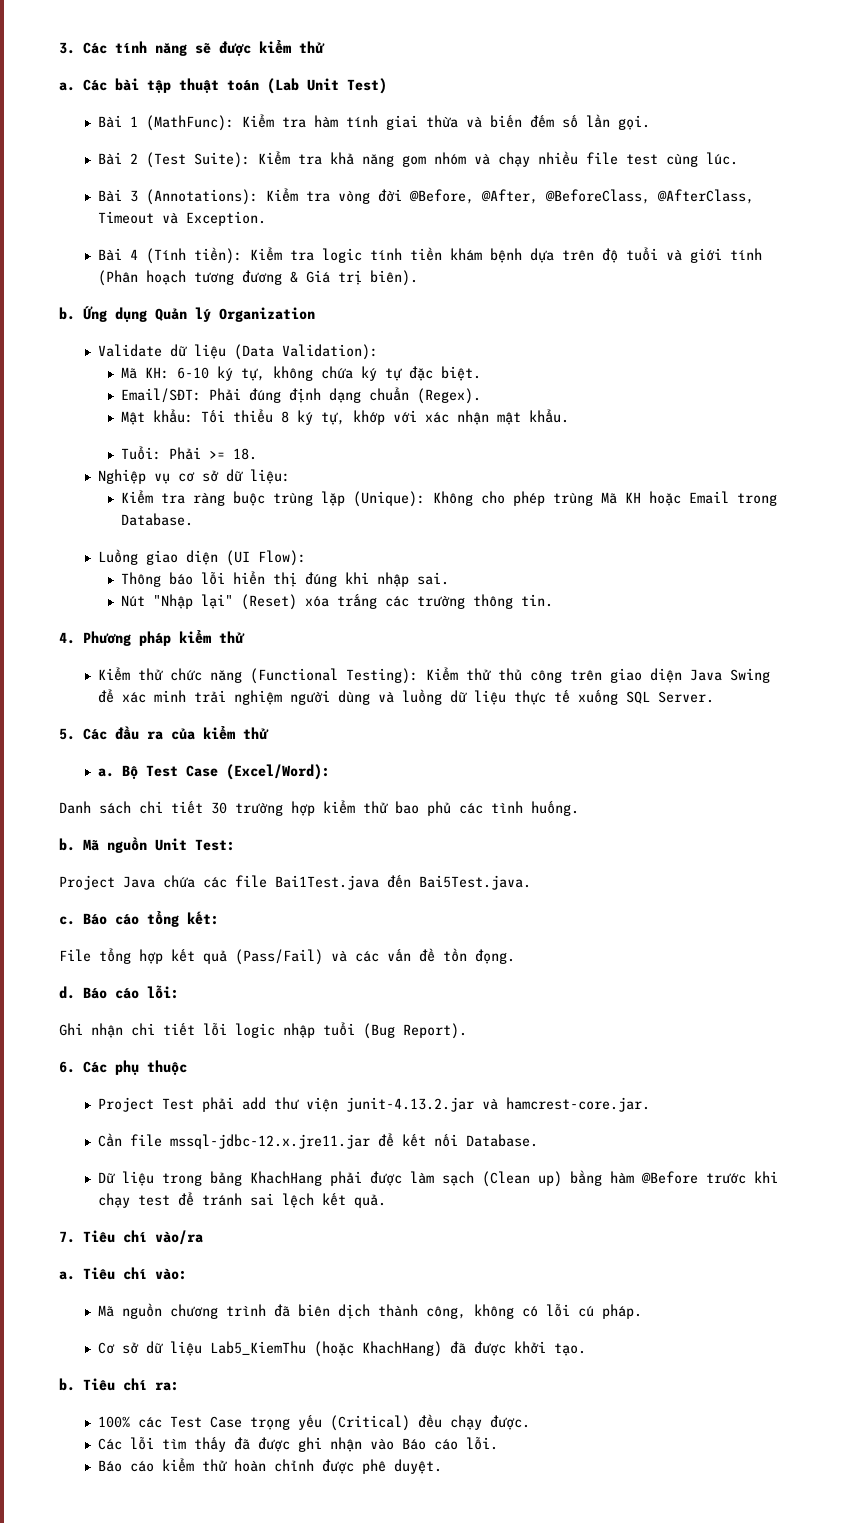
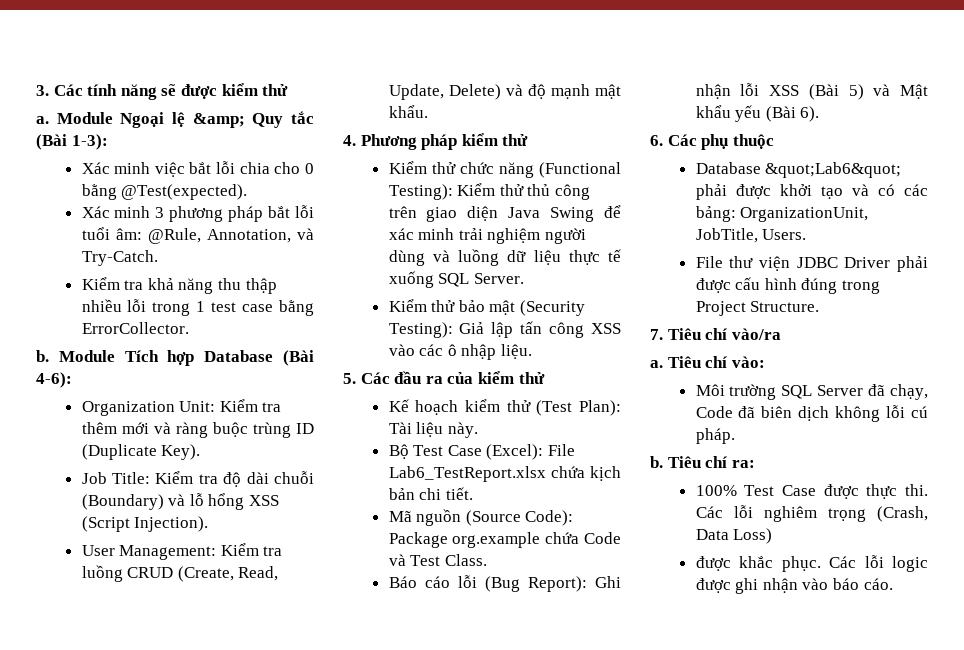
- Các bài tập thuật toán (Lab Unit Test)
- Bài 1 (MathFunc): Kiểm tra hàm tính giai thừa và biến đếm số lần gọi.
- Bài 2 (Test Suite): Kiểm tra khả năng gom nhóm và chạy nhiều file test cùng lúc.
- Bài 3 (Annotations): Kiểm tra vòng đời @Before, @After, @BeforeClass, @AfterClass, Timeout và Exception.
- Bài 4 (Tính tiền): Kiểm tra logic tính tiền khám bệnh dựa trên độ tuổi và giới tính (Phân hoạch tương đương & Giá trị biên).
- b. Ứng dụng Quản lý Organization
- Validate dữ liệu (Data Validation):
- Mã KH: 6-10 ký tự, không chứa ký tự đặc biệt.
- Email/SĐT: Phải đúng định dạng chuẩn (Regex).
- Mật khẩu: Tối thiểu 8 ký tự, khớp với xác nhận mật khẩu.
- Tuổi: Phải >= 18.
- Nghiệp vụ cơ sở dữ liệu:
- Kiểm tra ràng buộc trùng lặp (Unique): Không cho phép trùng Mã KH hoặc Email trong Database.
- Luồng giao diện (UI Flow):
- Thông báo lỗi hiển thị đúng khi nhập sai.
- Nút "Nhập lại" (Reset) xóa trắng các trường thông tin.
+ Module Ngoại lệ &amp; Quy tắc (Bài 1-3):
+ Xác minh việc bắt lỗi chia cho 0 bằng @Test(expected).
+ Xác minh 3 phương pháp bắt lỗi tuổi âm: @Rule, Annotation, và Try-Catch.
+ Kiểm tra khả năng thu thập nhiều lỗi trong 1 test case bằng ErrorCollector.
+ b. Module Tích hợp Database (Bài 4-6):
+ Organization Unit: Kiểm tra thêm mới và ràng buộc trùng ID (Duplicate Key).
+ Job Title: Kiểm tra độ dài chuỗi (Boundary) và lỗ hổng XSS (Script Injection).
+ User Management: Kiểm tra luồng CRUD (Create, Read, Update, Delete) và độ mạnh mật khẩu.
+ Kiểm thử bảo mật (Security Testing): Giả lập tấn công XSS vào các ô nhập liệu.
- a. Bộ Test Case (Excel/Word):
- Danh sách chi tiết 30 trường hợp kiểm thử bao phủ các tình huống.
- b. Mã nguồn Unit Test:
- Project Java chứa các file Bai1Test.java đến Bai5Test.java.
- c. Báo cáo tổng kết:
- File tổng hợp kết quả (Pass/Fail) và các vấn đề tồn đọng.
- d. Báo cáo lỗi:
- Ghi nhận chi tiết lỗi logic nhập tuổi (Bug Report).
+ Kế hoạch kiểm thử (Test Plan): Tài liệu này.
+ Bộ Test Case (Excel): File Lab6_TestReport.xlsx chứa kịch bản chi tiết.
+ Mã nguồn (Source Code): Package org.example chứa Code và Test Class.
+ Báo cáo lỗi (Bug Report): Ghi nhận lỗi XSS (Bài 5) và Mật khẩu yếu (Bài 6).
  6. Các phụ thuộc
- Project Test phải add thư viện junit-4.13.2.jar và hamcrest-core.jar.
- Cần file mssql-jdbc-12.x.jre11.jar để kết nối Database.
- Dữ liệu trong bảng KhachHang phải được làm sạch (Clean up) bằng hàm @Before trước khi chạy test để tránh sai lệch kết quả.
+ Database &quot;Lab6&quot; phải được khởi tạo và có các bảng: OrganizationUnit, JobTitle, Users.
+ File thư viện JDBC Driver phải được cấu hình đúng trong Project Structure.
- Mã nguồn chương trình đã biên dịch thành công, không có lỗi cú pháp.
- Cơ sở dữ liệu Lab5_KiemThu (hoặc KhachHang) đã được khởi tạo.
+ Môi trường SQL Server đã chạy, Code đã biên dịch không lỗi cú pháp.
- 100% các Test Case trọng yếu (Critical) đều chạy được.
- Các lỗi tìm thấy đã được ghi nhận vào Báo cáo lỗi.
- Báo cáo kiểm thử hoàn chỉnh được phê duyệt.
+ 100% Test Case được thực thi. Các lỗi nghiêm trọng (Crash, Data Loss)
+ được khắc phục. Các lỗi logic được ghi nhận vào báo cáo.

